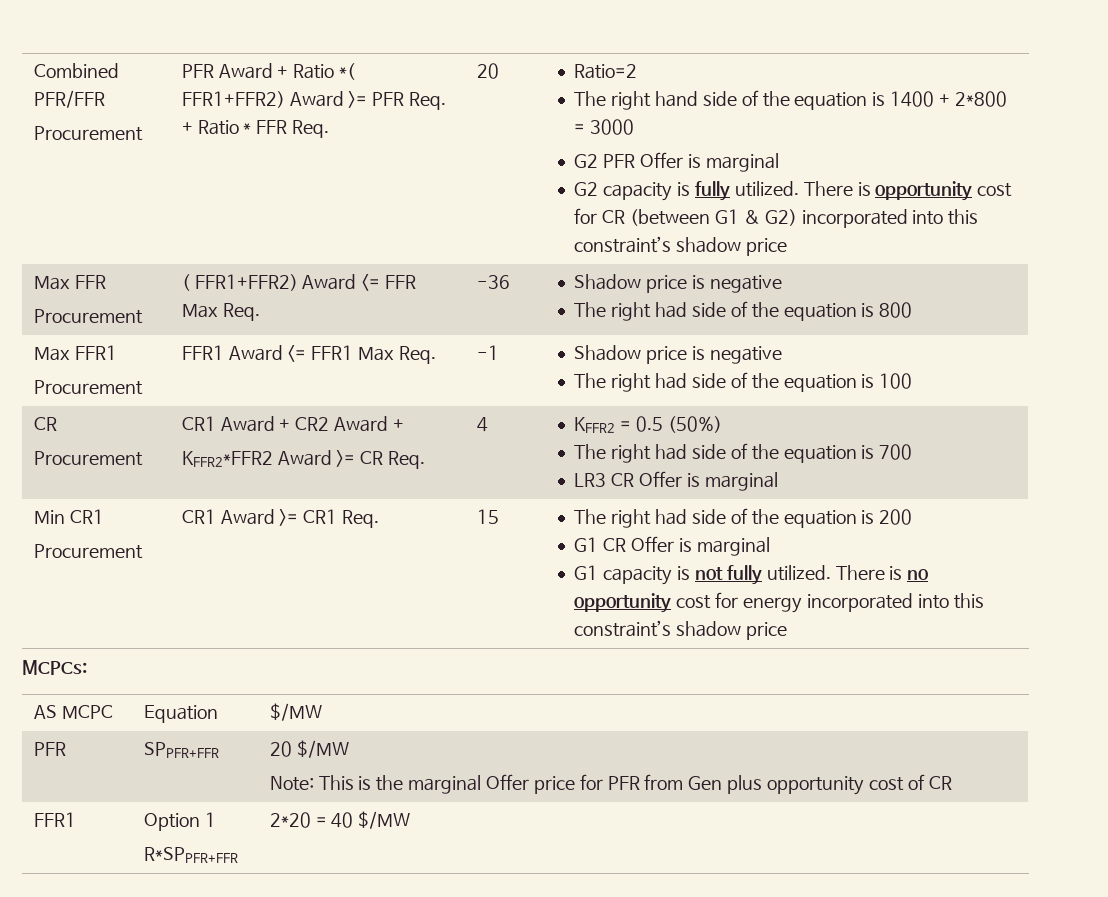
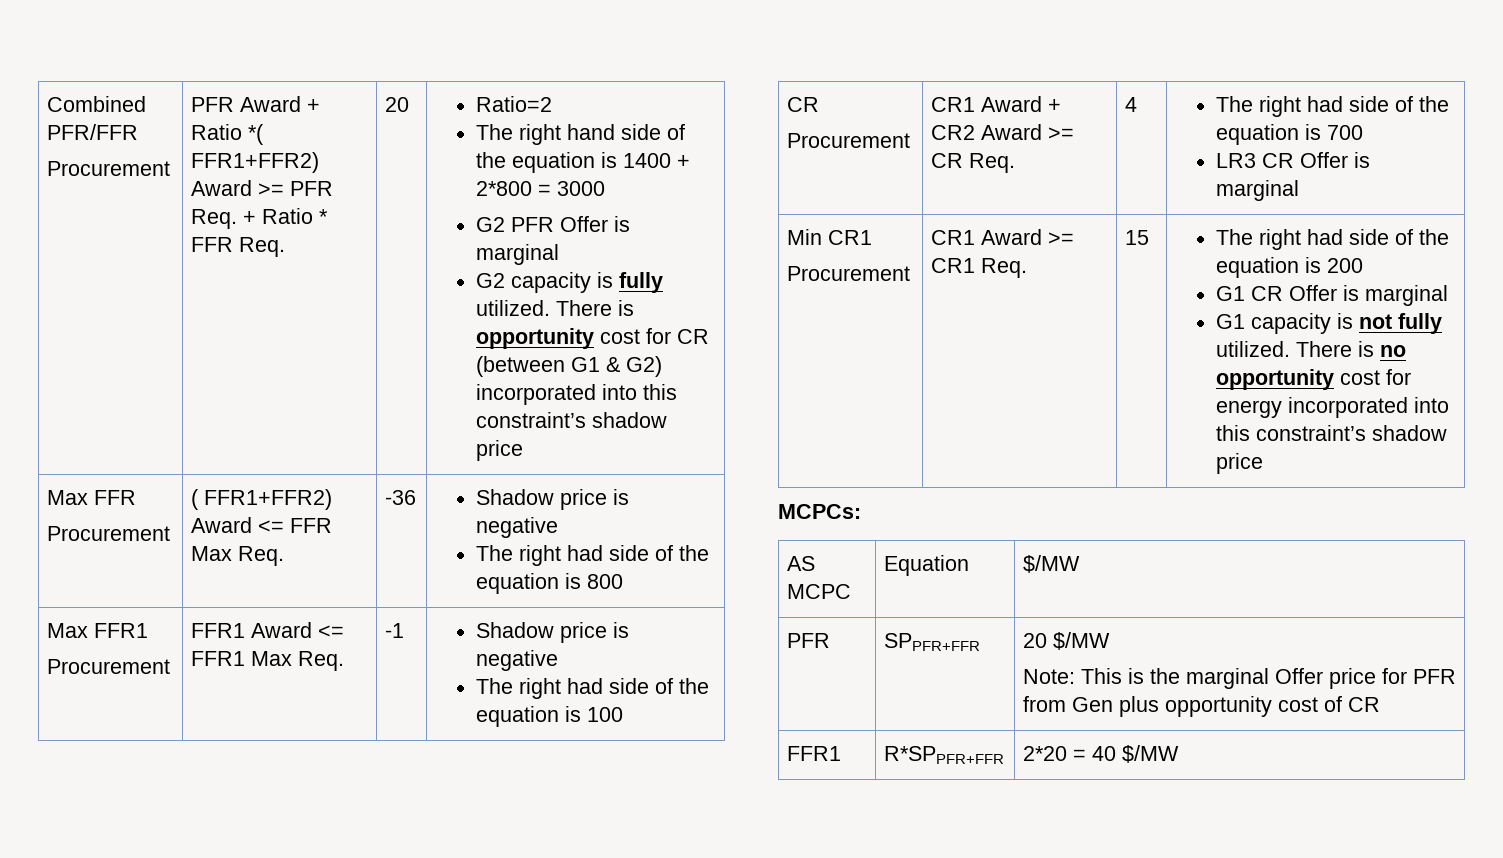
  Max FFR1
  Procurement | FFR1 Award <= FFR1 Max Req. | -1 | Shadow price is negative
  The right had side of the equation is 100
  CR
- Procurement | CR1 Award + CR2 Award +
- KFFR2*FFR2 Award >= CR Req. | 4 | KFFR2 = 0.5 (50%)
- The right had side of the equation is 700
+ Procurement | CR1 Award + CR2 Award >= CR Req. | 4 | The right had side of the equation is 700
- FFR1 | Option 1
- R*SPPFR+FFR | 2*20 = 40 $/MW
+ FFR1 | R*SPPFR+FFR | 2*20 = 40 $/MW

